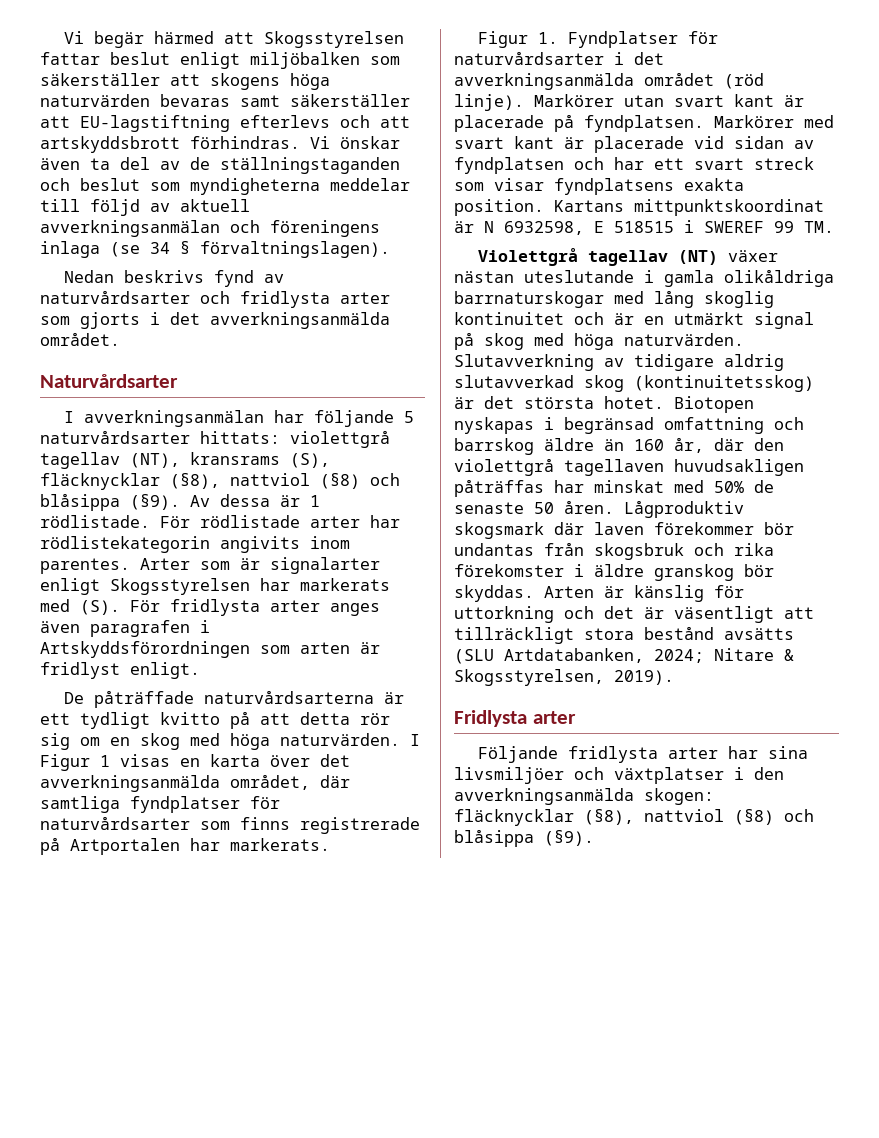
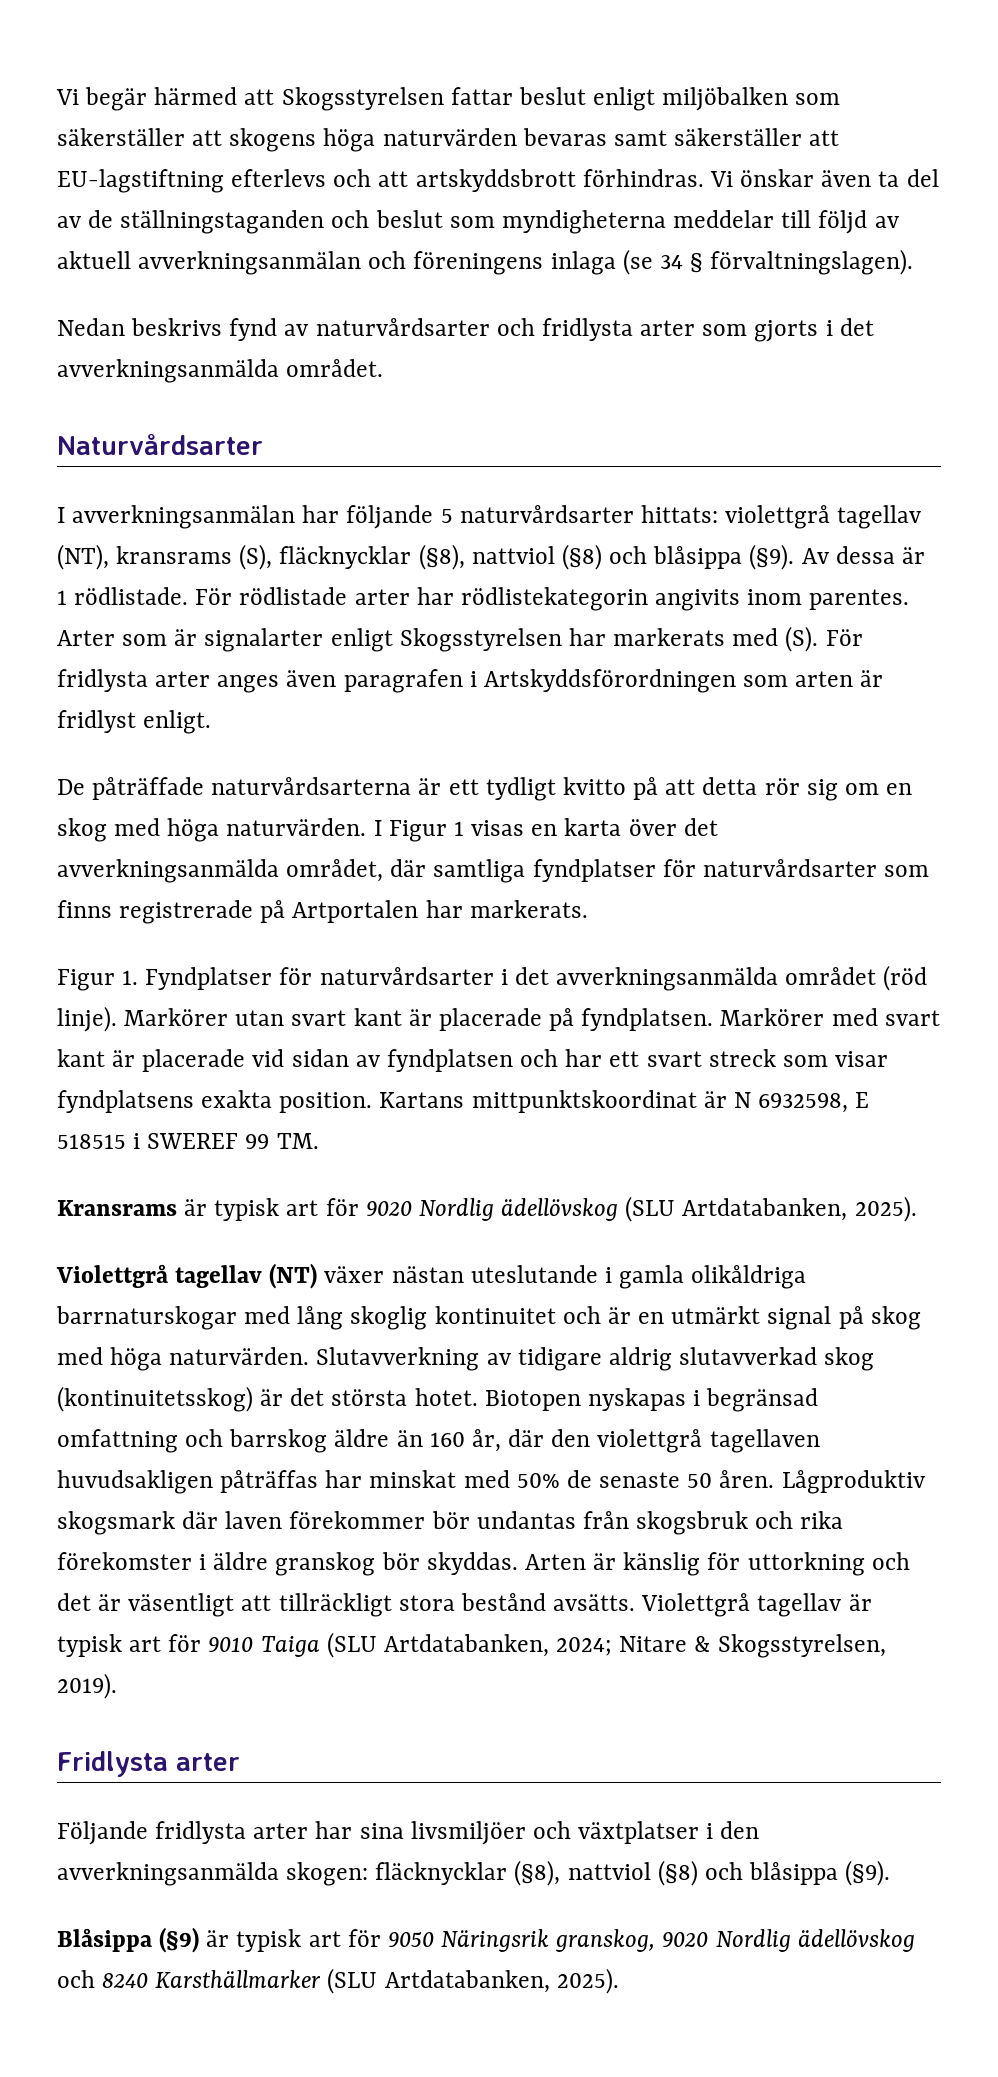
+ Kransrams är typisk art för 9020 Nordlig ädellövskog (SLU Artdatabanken, 2025).
- Arten är känslig för uttorkning och det är väsentligt att tillräckligt stora bestånd avsätts (SLU Artdatabanken, 2024; Nitare & Skogsstyrelsen, 2019).
+ Arten är känslig för uttorkning och det är väsentligt att tillräckligt stora bestånd avsätts. Violettgrå tagellav är typisk art för 9010 Taiga (SLU Artdatabanken, 2024; Nitare & Skogsstyrelsen, 2019).
+ Blåsippa (§9) är typisk art för 9050 Näringsrik granskog, 9020 Nordlig ädellövskog och 8240 Karsthällmarker (SLU Artdatabanken, 2025).

